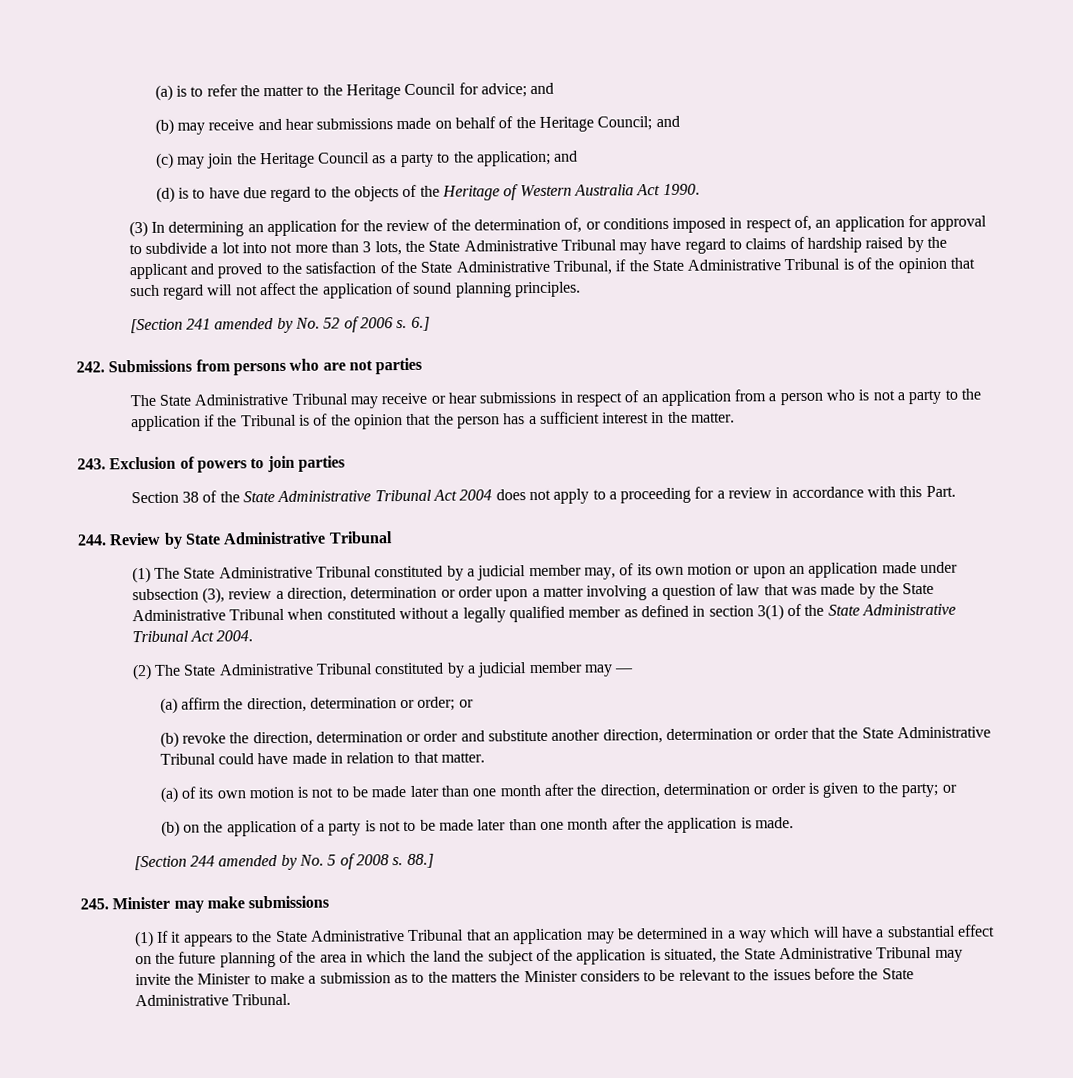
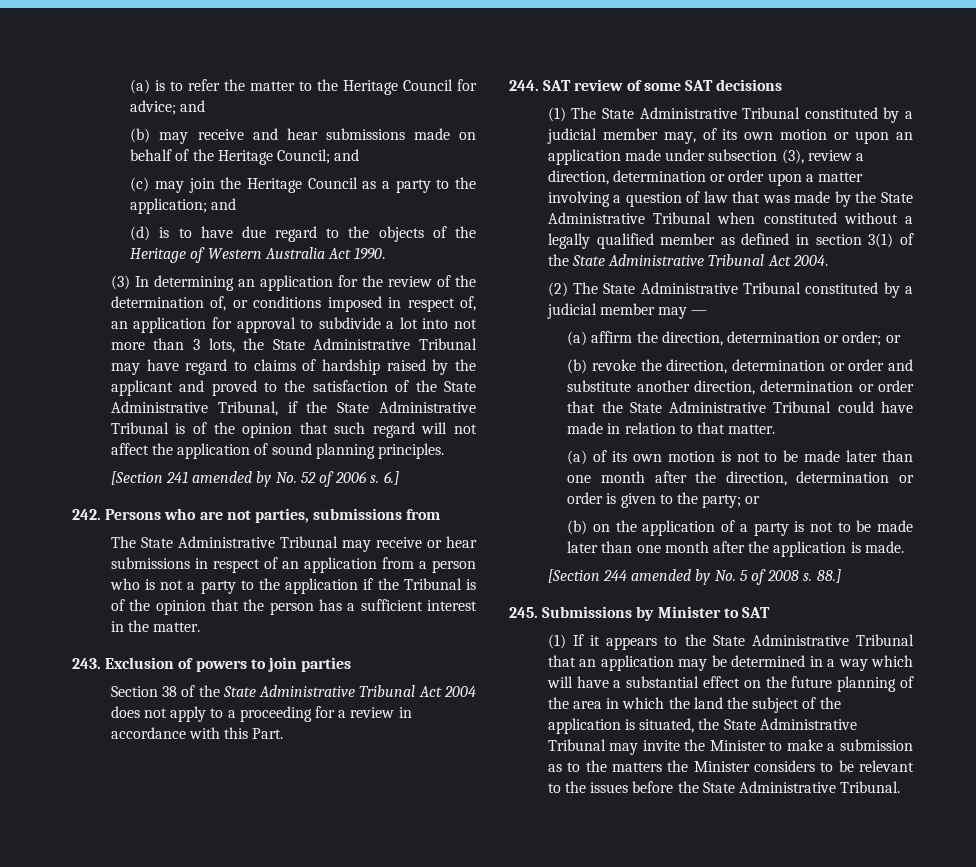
- 242. Submissions from persons who are not parties
+ 242. Persons who are not parties, submissions from
- 244. Review by State Administrative Tribunal
+ 244. SAT review of some SAT decisions
- 245. Minister may make submissions
+ 245. Submissions by Minister to SAT

